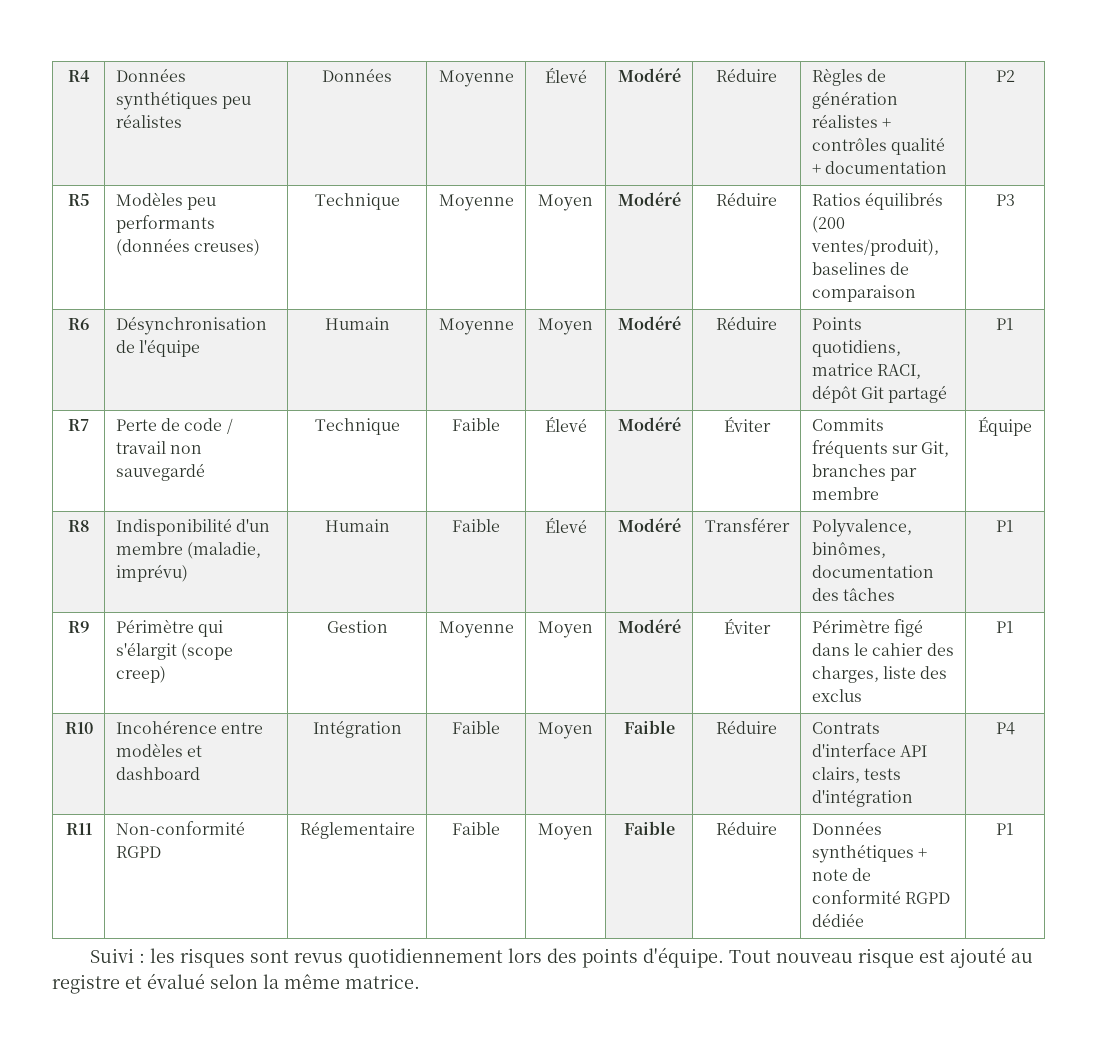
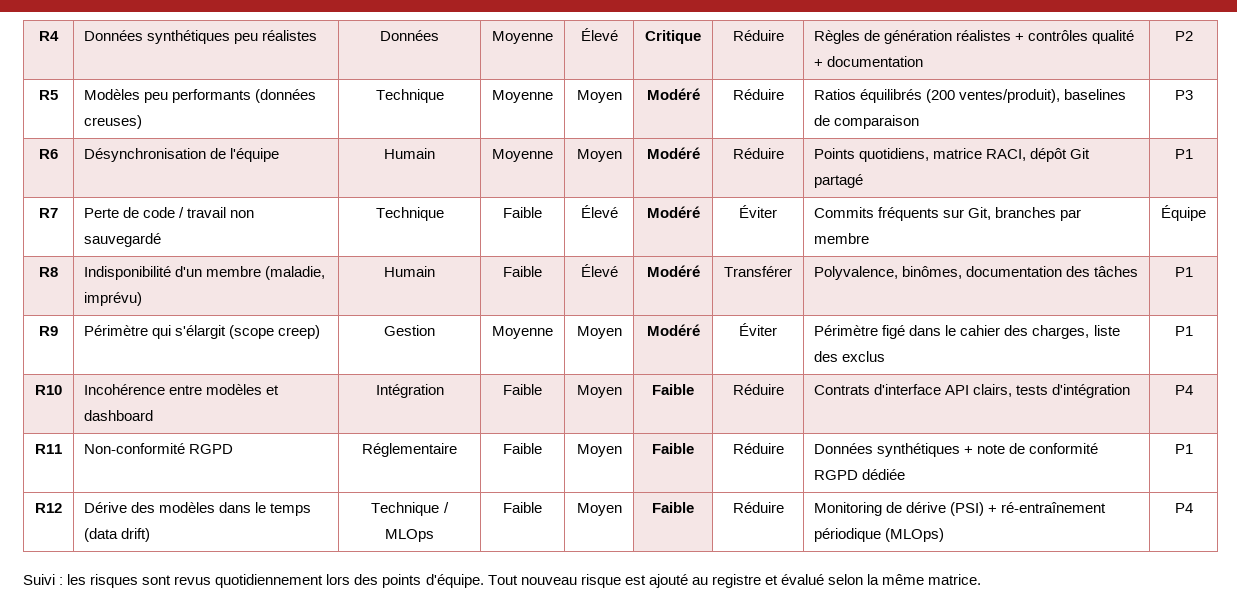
- R4 | Données synthétiques peu réalistes | Données | Moyenne | Élevé | Modéré | Réduire | Règles de génération réalistes + contrôles qualité + documentation | P2
+ R4 | Données synthétiques peu réalistes | Données | Moyenne | Élevé | Critique | Réduire | Règles de génération réalistes + contrôles qualité + documentation | P2
+ R12 | Dérive des modèles dans le temps (data drift) | Technique / MLOps | Faible | Moyen | Faible | Réduire | Monitoring de dérive (PSI) + ré-entraînement périodique (MLOps) | P4

